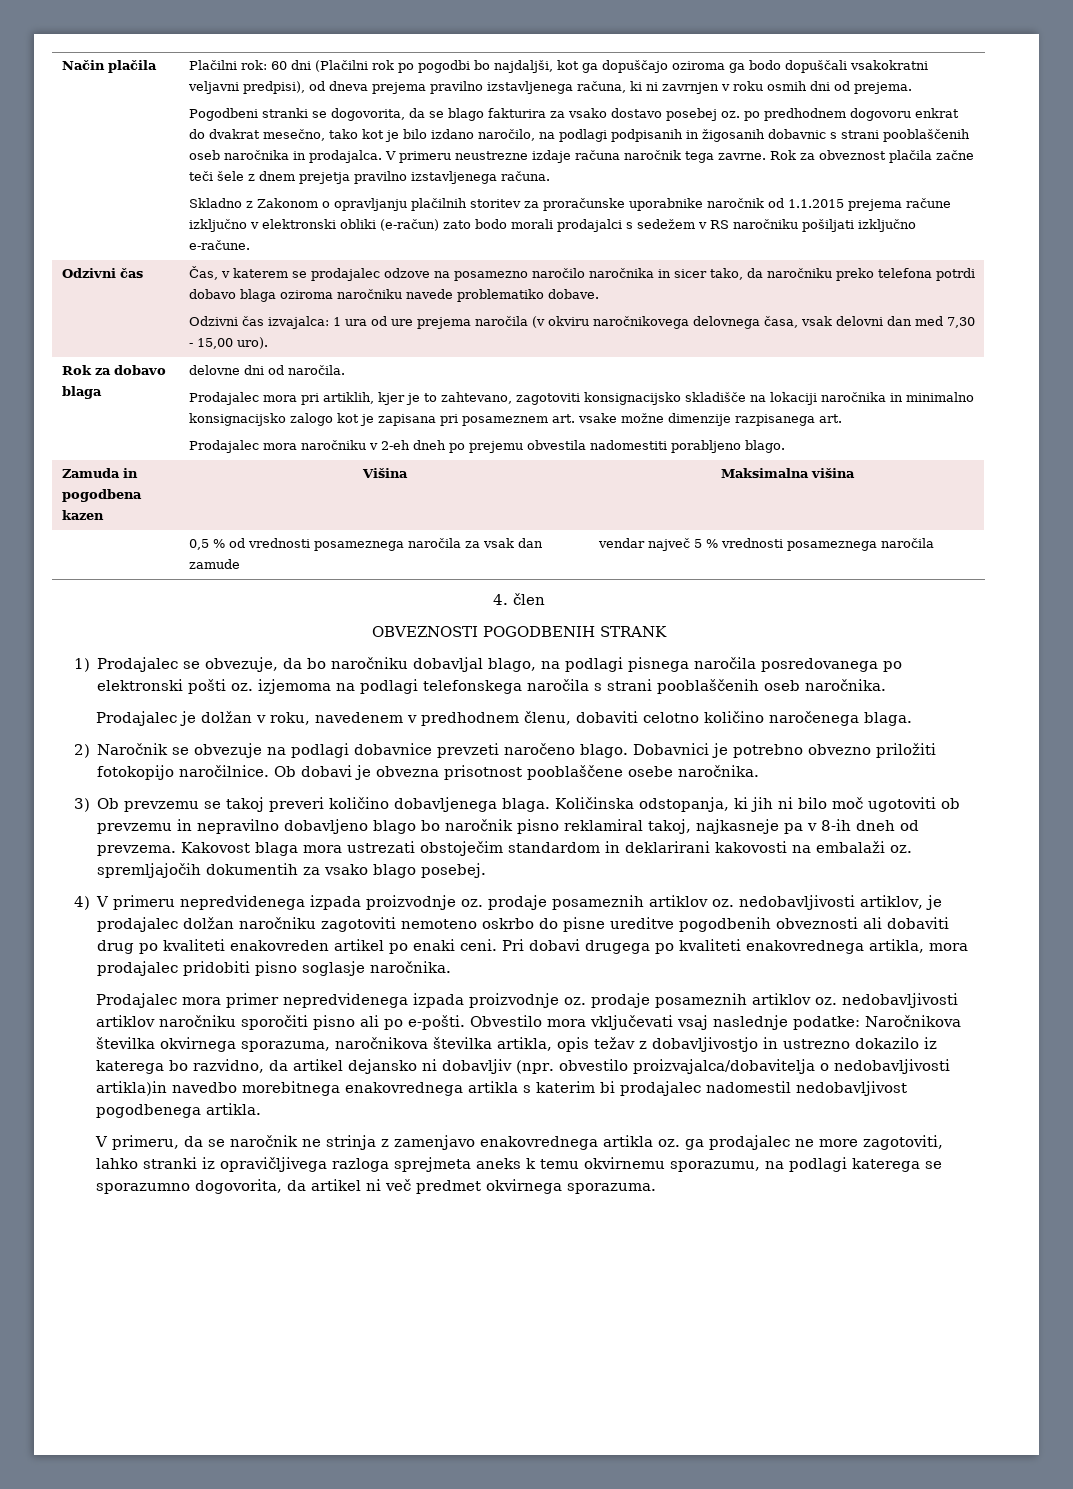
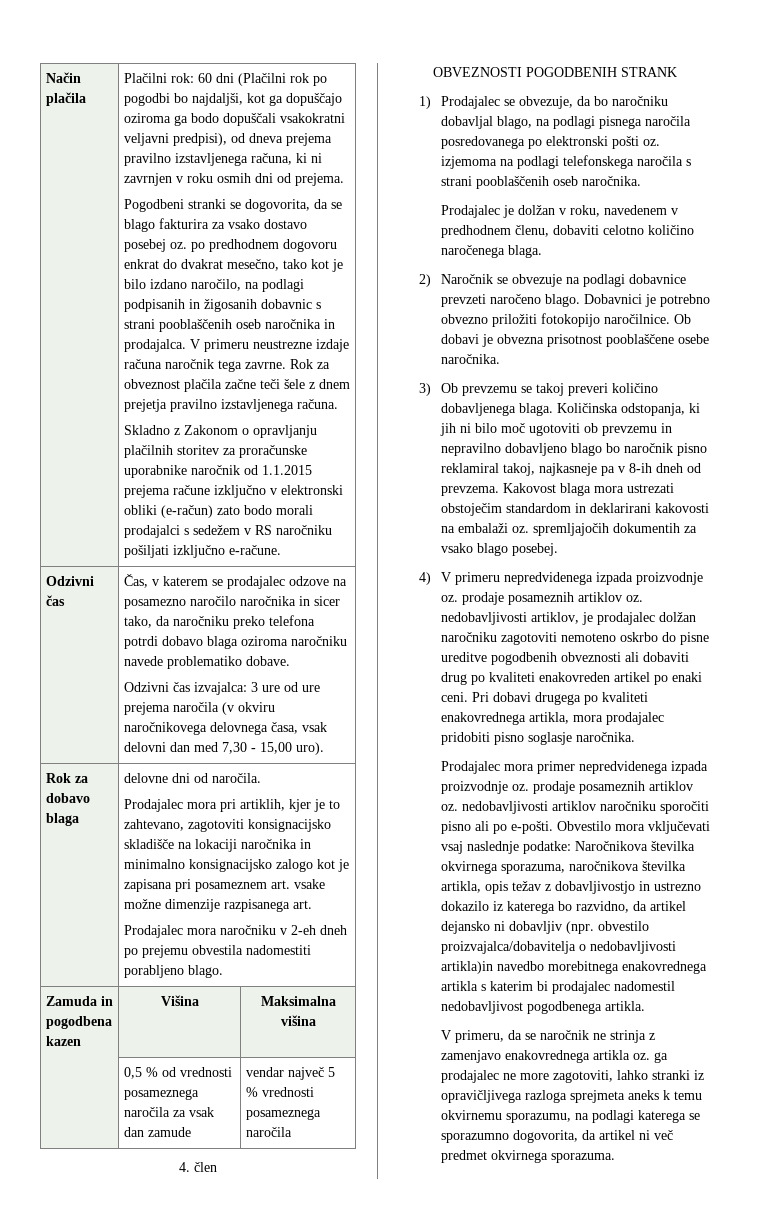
- Odzivni čas izvajalca: 1 ura od ure prejema naročila (v okviru naročnikovega delovnega časa, vsak delovni dan med 7,30 - 15,00 uro).
+ Odzivni čas izvajalca: 3 ure od ure prejema naročila (v okviru naročnikovega delovnega časa, vsak delovni dan med 7,30 - 15,00 uro).

